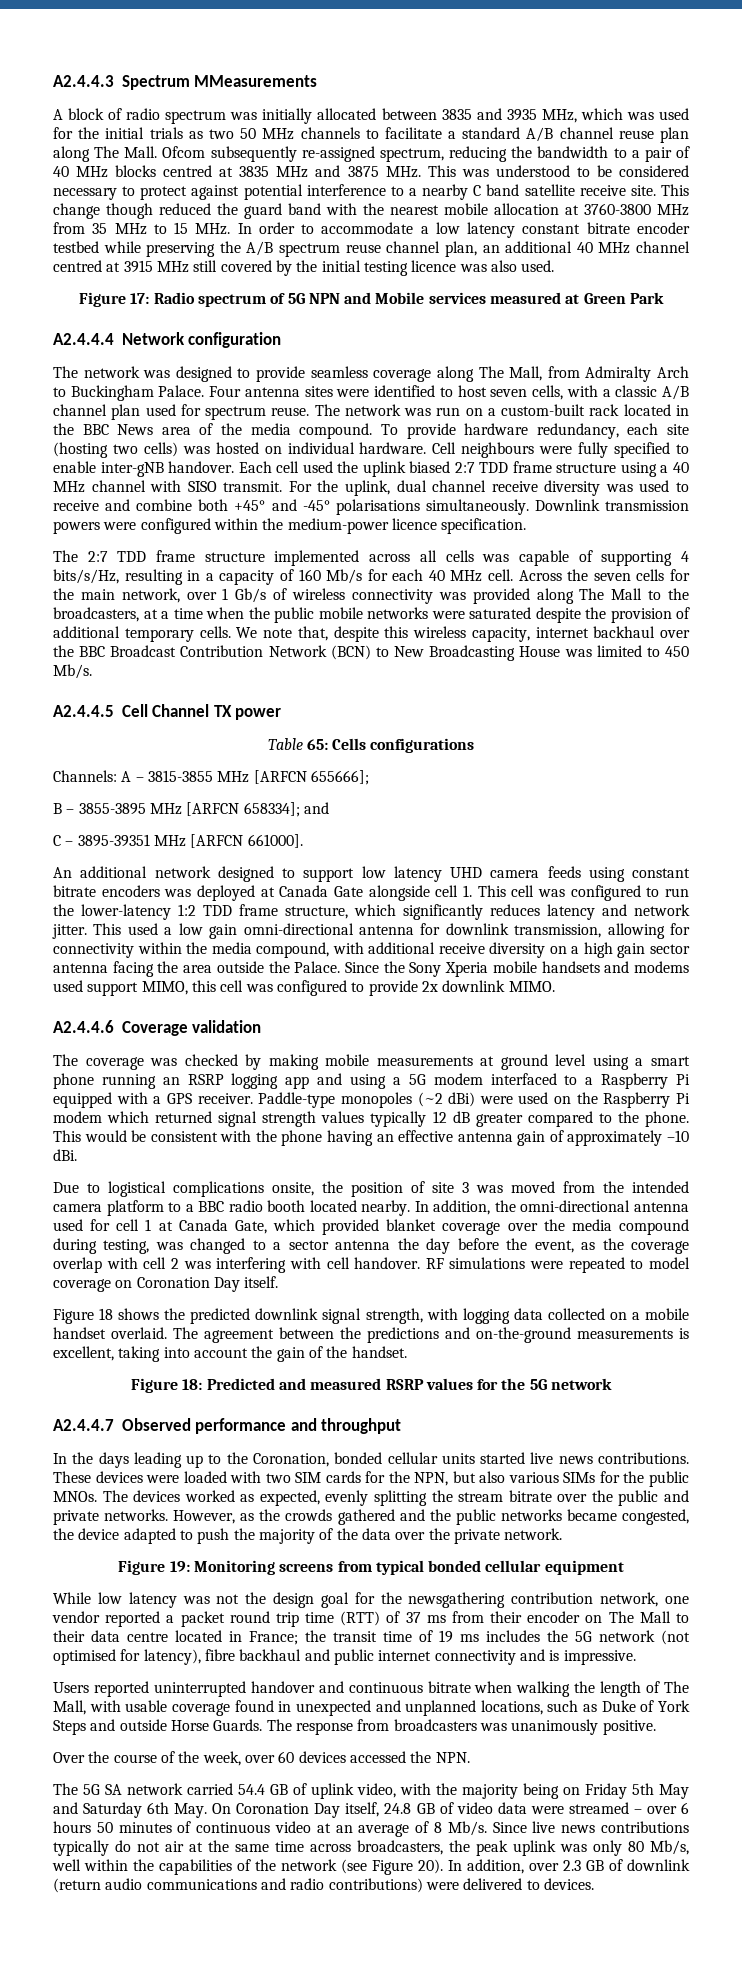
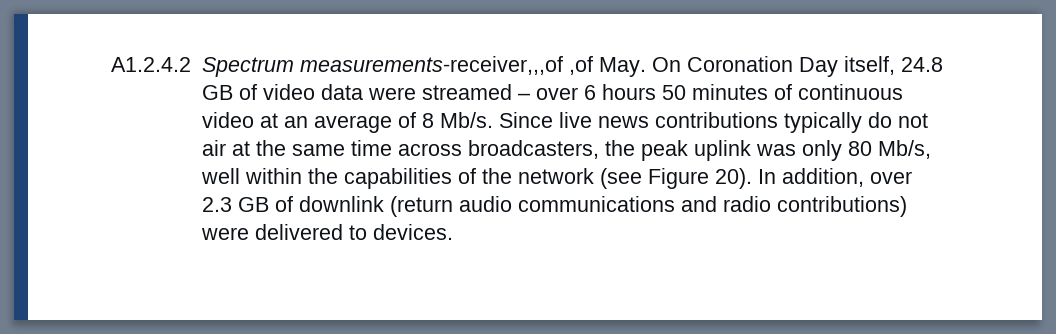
- A2.4.4.3 Spectrum MMeasurements
- A block of radio spectrum was initially allocated between 3835 and 3935 MHz, which was used for the initial trials as two 50 MHz channels to facilitate a standard A/B channel reuse plan along The Mall. Ofcom subsequently re-assigned spectrum, reducing the bandwidth to a pair of 40 MHz blocks centred at 3835 MHz and 3875 MHz. This was understood to be considered necessary to protect against potential interference to a nearby C band satellite receive site. This change though reduced the guard band with the nearest mobile allocation at 3760-3800 MHz from 35 MHz to 15 MHz. In order to accommodate a low latency constant bitrate encoder testbed while preserving the A/B spectrum reuse channel plan, an additional 40 MHz channel centred at 3915 MHz still covered by the initial testing licence was also used.
- Figure 17: Radio spectrum of 5G NPN and Mobile services measured at Green Park
- A2.4.4.4 Network configuration
- The network was designed to provide seamless coverage along The Mall, from Admiralty Arch to Buckingham Palace. Four antenna sites were identified to host seven cells, with a classic A/B channel plan used for spectrum reuse. The network was run on a custom-built rack located in the BBC News area of the media compound. To provide hardware redundancy, each site (hosting two cells) was hosted on individual hardware. Cell neighbours were fully specified to enable inter-gNB handover. Each cell used the uplink biased 2:7 TDD frame structure using a 40 MHz channel with SISO transmit. For the uplink, dual channel receive diversity was used to receive and combine both +45° and -45° polarisations simultaneously. Downlink transmission powers were configured within the medium-power licence specification.
- The 2:7 TDD frame structure implemented across all cells was capable of supporting 4 bits/s/Hz, resulting in a capacity of 160 Mb/s for each 40 MHz cell. Across the seven cells for the main network, over 1 Gb/s of wireless connectivity was provided along The Mall to the broadcasters, at a time when the public mobile networks were saturated despite the provision of additional temporary cells. We note that, despite this wireless capacity, internet backhaul over the BBC Broadcast Contribution Network (BCN) to New Broadcasting House was limited to 450 Mb/s.
- A2.4.4.5 Cell Channel TX power
- Table 65: Cells configurations
- Channels: A – 3815-3855 MHz [ARFCN 655666];
- B – 3855-3895 MHz [ARFCN 658334]; and
- C – 3895-39351 MHz [ARFCN 661000].
- An additional network designed to support low latency UHD camera feeds using constant bitrate encoders was deployed at Canada Gate alongside cell 1. This cell was configured to run the lower-latency 1:2 TDD frame structure, which significantly reduces latency and network jitter. This used a low gain omni-directional antenna for downlink transmission, allowing for connectivity within the media compound, with additional receive diversity on a high gain sector antenna facing the area outside the Palace. Since the Sony Xperia mobile handsets and modems used support MIMO, this cell was configured to provide 2x downlink MIMO.
- A2.4.4.6 Coverage validation
- The coverage was checked by making mobile measurements at ground level using a smart phone running an RSRP logging app and using a 5G modem interfaced to a Raspberry Pi equipped with a GPS receiver. Paddle-type monopoles (~2 dBi) were used on the Raspberry Pi modem which returned signal strength values typically 12 dB greater compared to the phone. This would be consistent with the phone having an effective antenna gain of approximately –10 dBi.
- Due to logistical complications onsite, the position of site 3 was moved from the intended camera platform to a BBC radio booth located nearby. In addition, the omni-directional antenna used for cell 1 at Canada Gate, which provided blanket coverage over the media compound during testing, was changed to a sector antenna the day before the event, as the coverage overlap with cell 2 was interfering with cell handover. RF simulations were repeated to model coverage on Coronation Day itself.
- Figure 18 shows the predicted downlink signal strength, with logging data collected on a mobile handset overlaid. The agreement between the predictions and on-the-ground measurements is excellent, taking into account the gain of the handset.
- Figure 18: Predicted and measured RSRP values for the 5G network
- A2.4.4.7 Observed performance and throughput
- In the days leading up to the Coronation, bonded cellular units started live news contributions. These devices were loaded with two SIM cards for the NPN, but also various SIMs for the public MNOs. The devices worked as expected, evenly splitting the stream bitrate over the public and private networks. However, as the crowds gathered and the public networks became congested, the device adapted to push the majority of the data over the private network.
- Figure 19: Monitoring screens from typical bonded cellular equipment
- While low latency was not the design goal for the newsgathering contribution network, one vendor reported a packet round trip time (RTT) of 37 ms from their encoder on The Mall to their data centre located in France; the transit time of 19 ms includes the 5G network (not optimised for latency), fibre backhaul and public internet connectivity and is impressive.
- Users reported uninterrupted handover and continuous bitrate when walking the length of The Mall, with usable coverage found in unexpected and unplanned locations, such as Duke of York Steps and outside Horse Guards. The response from broadcasters was unanimously positive.
- Over the course of the week, over 60 devices accessed the NPN.
- The 5G SA network carried 54.4 GB of uplink video, with the majority being on Friday 5th May and Saturday 6th May. On Coronation Day itself, 24.8 GB of video data were streamed – over 6 hours 50 minutes of continuous video at an average of 8 Mb/s.
+ A1.2.4.2 Spectrum measurements-receiver,,,of ,of May. On Coronation Day itself, 24.8 GB of video data were streamed – over 6 hours 50 minutes of continuous video at an average of 8 Mb/s.

